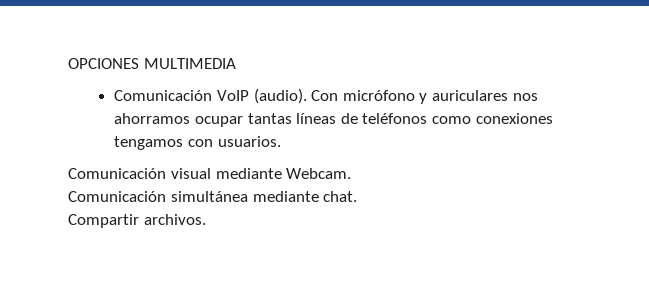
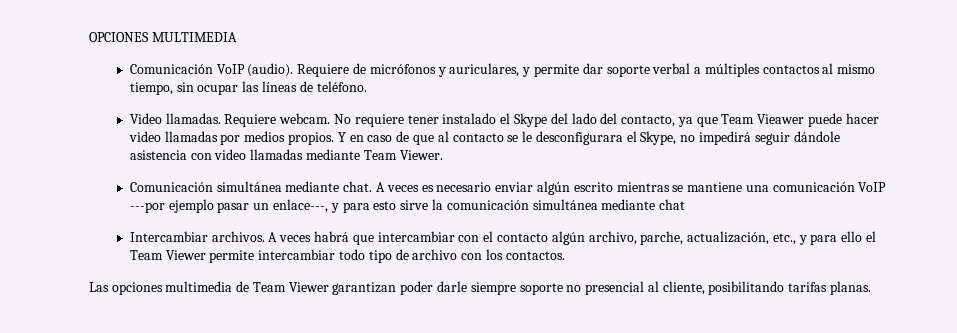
- Con micrófono y auriculares nos ahorramos ocupar tantas líneas de teléfonos como conexiones tengamos con usuarios.
- Comunicación visual mediante Webcam.
- Comunicación simultánea mediante chat.
- Compartir archivos.
+ Requiere de micrófonos y auriculares, y permite dar soporte verbal a múltiples contactos al mismo tiempo, sin ocupar las líneas de teléfono.
+ Video llamadas. Requiere webcam. No requiere tener instalado el Skype del lado del contacto, ya que Team Vieawer puede hacer video llamadas por medios propios. Y en caso de que al contacto se le desconfigurara el Skype, no impedirá seguir dándole asistencia con video llamadas mediante Team Viewer.
+ Comunicación simultánea mediante chat. A veces es necesario enviar algún escrito mientras se mantiene una comunicación VoIP ---por ejemplo pasar un enlace---, y para esto sirve la comunicación simultánea mediante chat
+ Intercambiar archivos. A veces habrá que intercambiar con el contacto algún archivo, parche, actualización, etc., y para ello el Team Viewer permite intercambiar todo tipo de archivo con los contactos.
+ Las opciones multimedia de Team Viewer garantizan poder darle siempre soporte no presencial al cliente, posibilitando tarifas planas.

